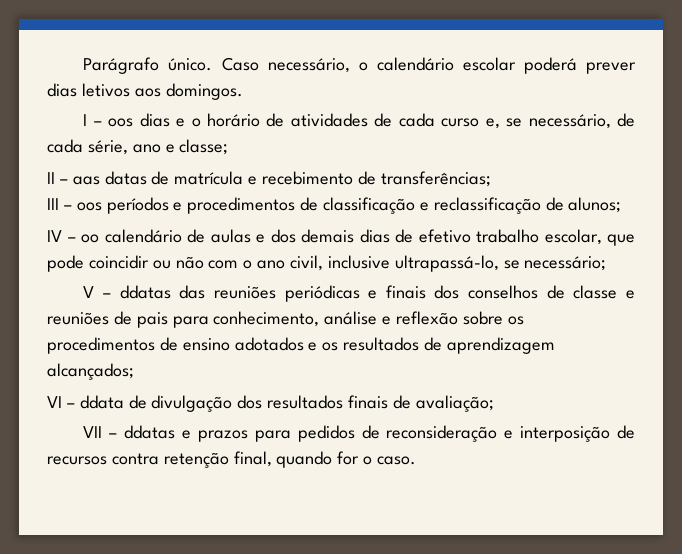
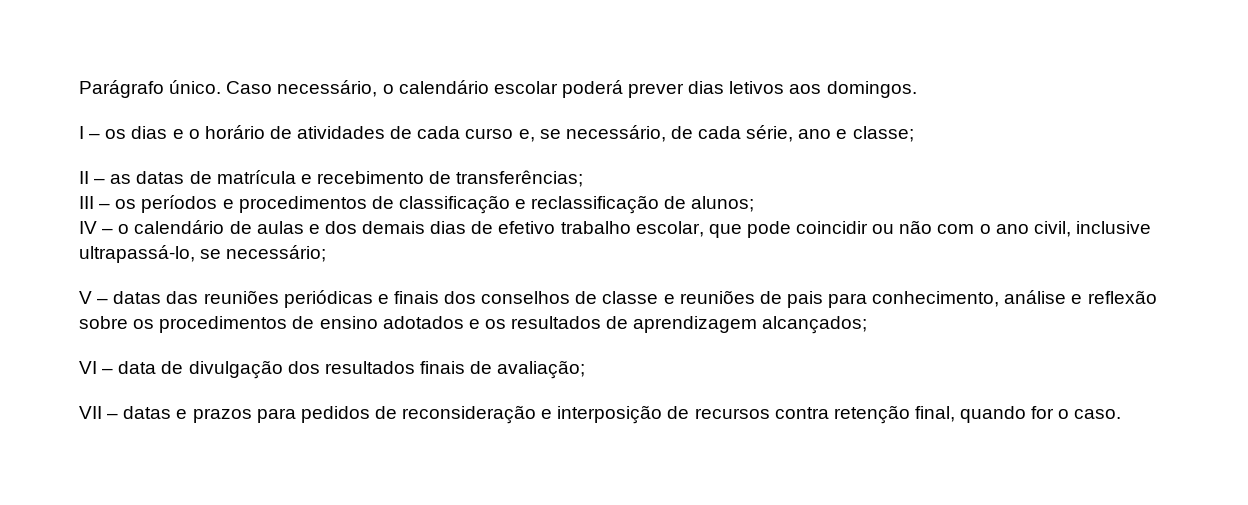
- I – oos dias e o horário de atividades de cada curso e, se necessário, de cada série, ano e classe;
+ I – os dias e o horário de atividades de cada curso e, se necessário, de cada série, ano e classe;
- II – aas datas de matrícula e recebimento de transferências;
+ II – as datas de matrícula e recebimento de transferências;
- III – oos períodos e procedimentos de classificação e reclassificação de alunos;
+ III – os períodos e procedimentos de classificação e reclassificação de alunos;
- IV – oo calendário de aulas e dos demais dias de efetivo trabalho escolar, que pode coincidir ou não com o ano civil, inclusive ultrapassá-lo, se necessário;
+ IV – o calendário de aulas e dos demais dias de efetivo trabalho escolar, que pode coincidir ou não com o ano civil, inclusive ultrapassá-lo, se necessário;
- V – ddatas das reuniões periódicas e finais dos conselhos de classe e reuniões de pais para conhecimento, análise e reflexão sobre os procedimentos de ensino adotados e os resultados de aprendizagem alcançados;
+ V – datas das reuniões periódicas e finais dos conselhos de classe e reuniões de pais para conhecimento, análise e reflexão sobre os procedimentos de ensino adotados e os resultados de aprendizagem alcançados;
- VI – ddata de divulgação dos resultados finais de avaliação;
+ VI – data de divulgação dos resultados finais de avaliação;
- VII – ddatas e prazos para pedidos de reconsideração e interposição de recursos contra retenção final, quando for o caso.
+ VII – datas e prazos para pedidos de reconsideração e interposição de recursos contra retenção final, quando for o caso.

